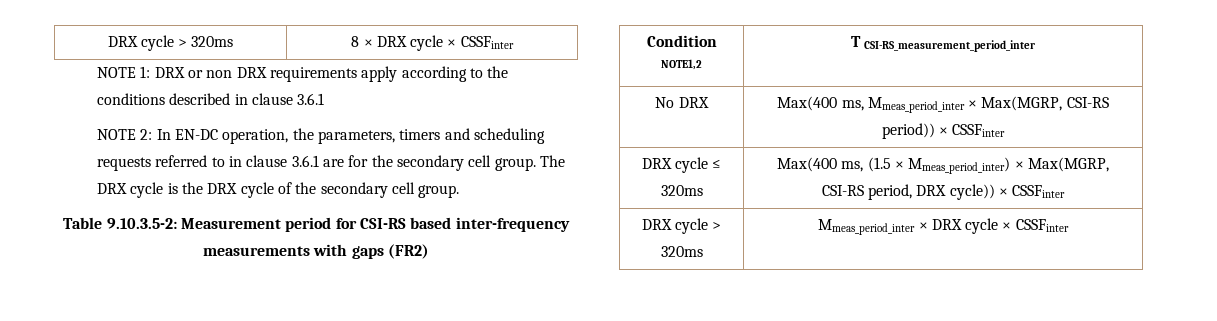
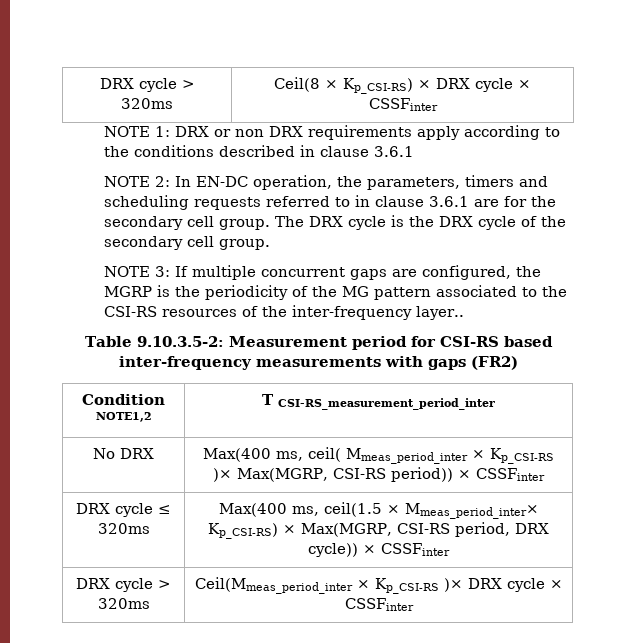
- DRX cycle > 320ms | 8 × DRX cycle × CSSFinter
+ DRX cycle > 320ms | Ceil(8 × Kp_CSI-RS) × DRX cycle × CSSFinter
+ NOTE 3: If multiple concurrent gaps are configured, the MGRP is the periodicity of the MG pattern associated to the CSI-RS resources of the inter-frequency layer..
- No DRX | Max(400 ms, Mmeas_period_inter × Max(MGRP, CSI-RS period)) × CSSFinter
+ No DRX | Max(400 ms, ceil( Mmeas_period_inter × Kp_CSI-RS )× Max(MGRP, CSI-RS period)) × CSSFinter
- DRX cycle ≤ 320ms | Max(400 ms, (1.5 × Mmeas_period_inter) × Max(MGRP, CSI-RS period, DRX cycle)) × CSSFinter
+ DRX cycle ≤ 320ms | Max(400 ms, ceil(1.5 × Mmeas_period_inter× Kp_CSI-RS) × Max(MGRP, CSI-RS period, DRX cycle)) × CSSFinter
- DRX cycle > 320ms | Mmeas_period_inter × DRX cycle × CSSFinter
+ DRX cycle > 320ms | Ceil(Mmeas_period_inter × Kp_CSI-RS )× DRX cycle × CSSFinter

